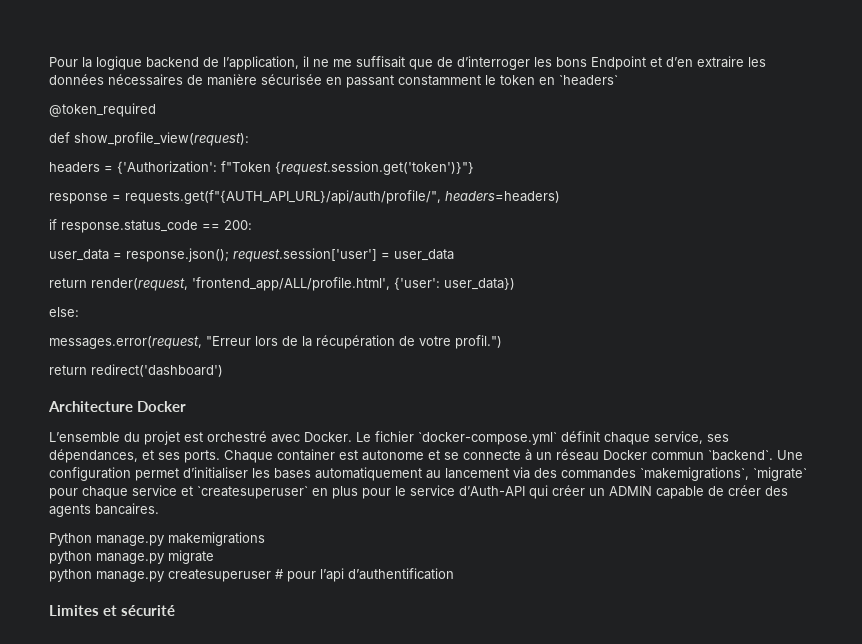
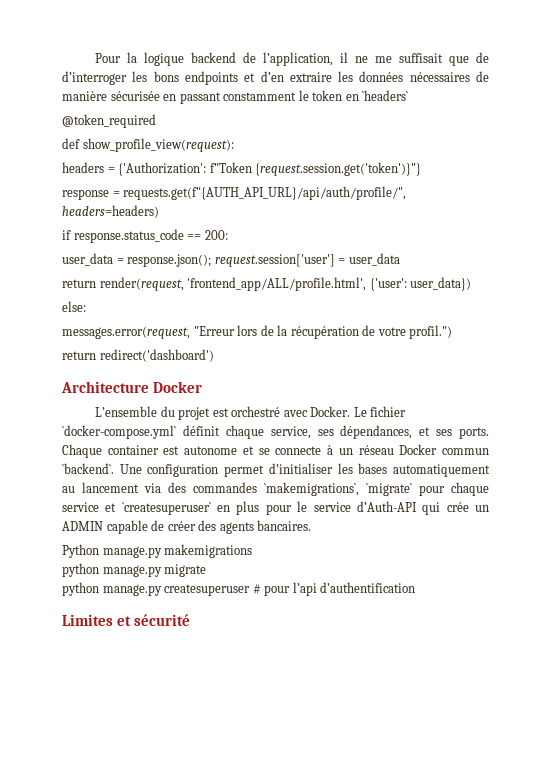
- Pour la logique backend de l’application, il ne me suffisait que de d’interroger les bons Endpoint et d’en extraire les données nécessaires de manière sécurisée en passant constamment le token en `headers`
+ Pour la logique backend de l’application, il ne me suffisait que de d’interroger les bons endpoints et d’en extraire les données nécessaires de manière sécurisée en passant constamment le token en `headers`
- Une configuration permet d’initialiser les bases automatiquement au lancement via des commandes `makemigrations`, `migrate` pour chaque service et `createsuperuser` en plus pour le service d’Auth-API qui créer un ADMIN capable de créer des agents bancaires.
+ Une configuration permet d’initialiser les bases automatiquement au lancement via des commandes `makemigrations`, `migrate` pour chaque service et `createsuperuser` en plus pour le service d’Auth-API qui crée un ADMIN capable de créer des agents bancaires.

